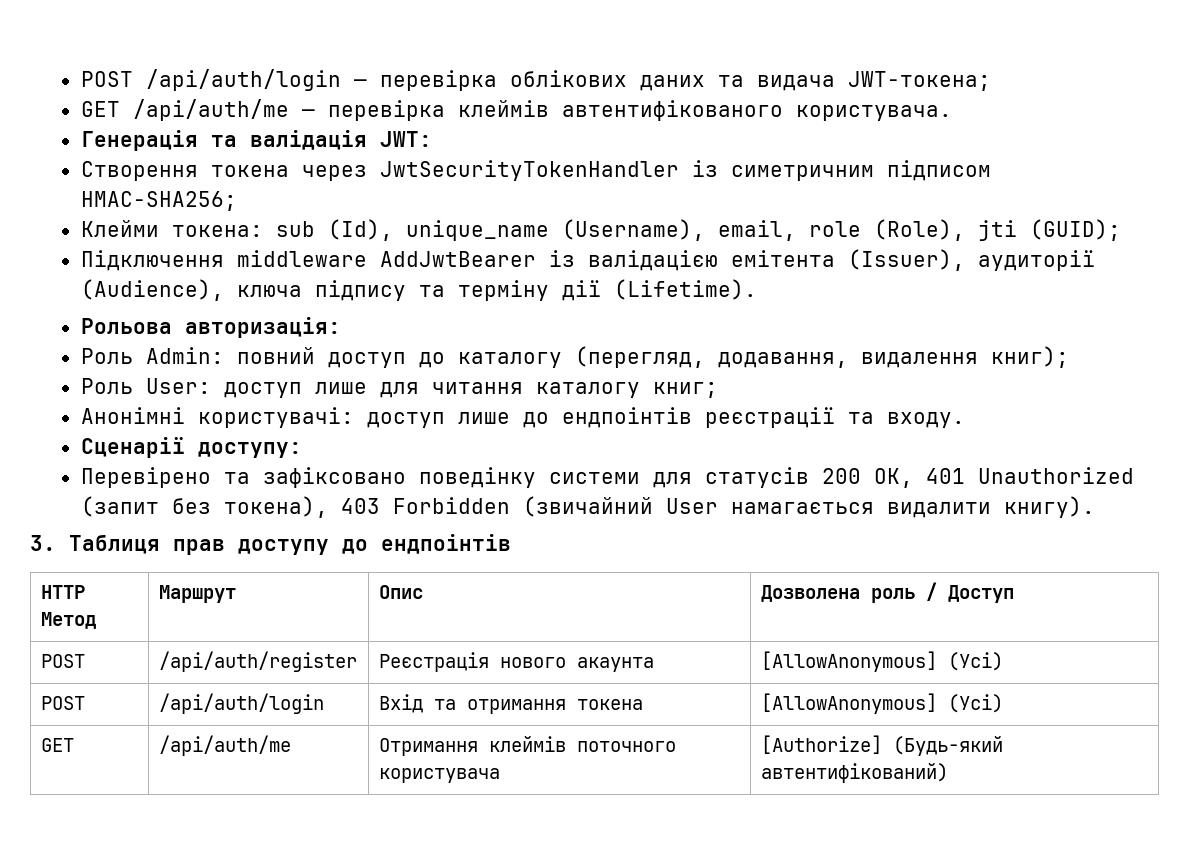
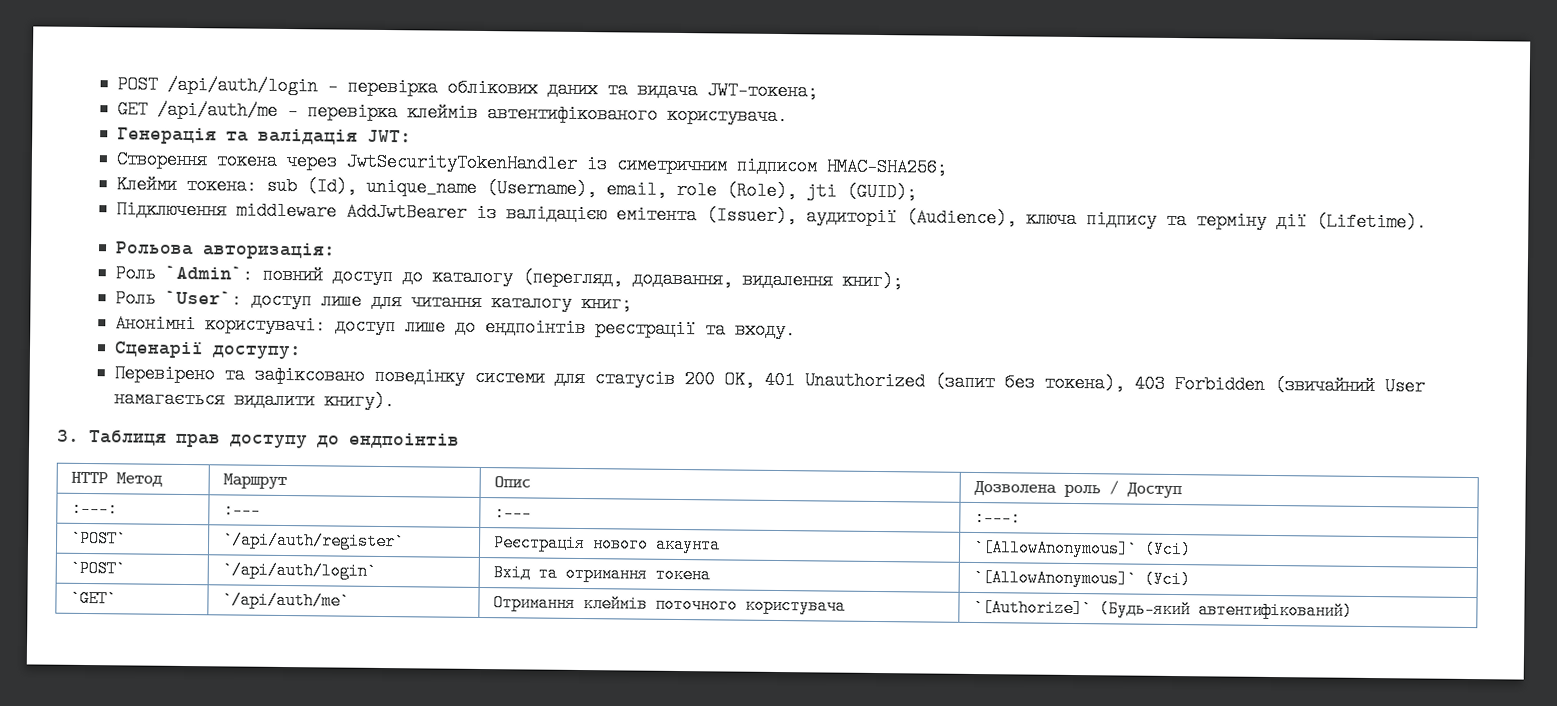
- POST /api/auth/login — перевірка облікових даних та видача JWT-токена;
+ POST /api/auth/login - перевірка облікових даних та видача JWT-токена;
- GET /api/auth/me — перевірка клеймів автентифікованого користувача.
+ GET /api/auth/me - перевірка клеймів автентифікованого користувача.
- Роль Admin: повний доступ до каталогу (перегляд, додавання, видалення книг);
+ Роль `Admin`: повний доступ до каталогу (перегляд, додавання, видалення книг);
- Роль User: доступ лише для читання каталогу книг;
+ Роль `User`: доступ лише для читання каталогу книг;
- POST | /api/auth/register | Реєстрація нового акаунта | [AllowAnonymous] (Усі)
- POST | /api/auth/login | Вхід та отримання токена | [AllowAnonymous] (Усі)
- GET | /api/auth/me | Отримання клеймів поточного користувача | [Authorize] (Будь-який автентифікований)
+ :---: | :--- | :--- | :---:
+ `POST` | `/api/auth/register` | Реєстрація нового акаунта | `[AllowAnonymous]` (Усі)
+ `POST` | `/api/auth/login` | Вхід та отримання токена | `[AllowAnonymous]` (Усі)
+ `GET` | `/api/auth/me` | Отримання клеймів поточного користувача | `[Authorize]` (Будь-який автентифікований)

